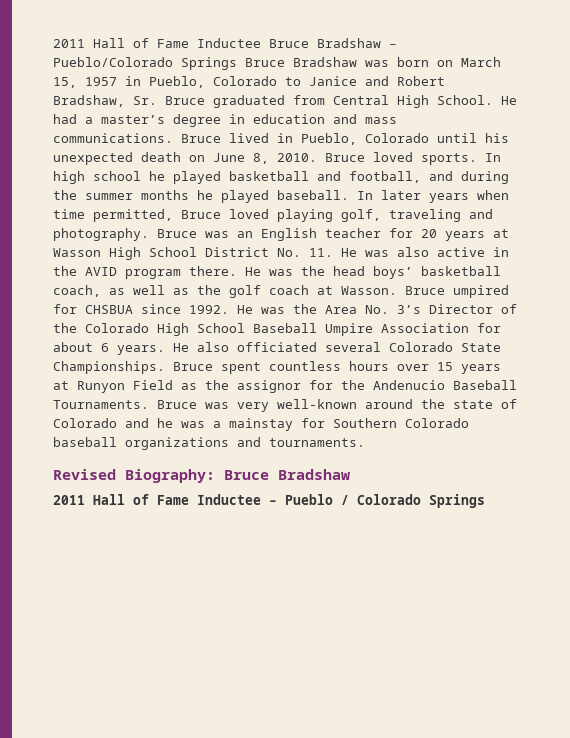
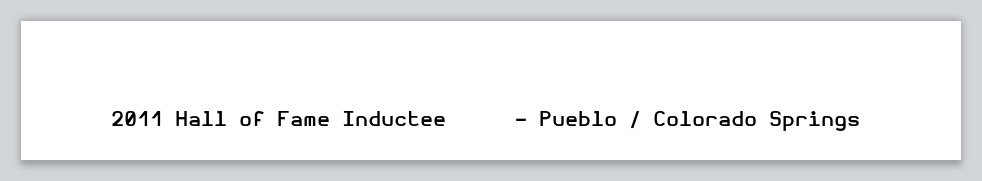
- 2011 Hall of Fame Inductee Bruce Bradshaw – Pueblo/Colorado Springs Bruce Bradshaw was born on March 15, 1957 in Pueblo, Colorado to Janice and Robert Bradshaw, Sr. Bruce graduated from Central High School. He had a master’s degree in education and mass communications. Bruce lived in Pueblo, Colorado until his unexpected death on June 8, 2010. Bruce loved sports. In high school he played basketball and football, and during the summer months he played baseball. In later years when time permitted, Bruce loved playing golf, traveling and photography. Bruce was an English teacher for 20 years at Wasson High School District No. 11. He was also active in the AVID program there. He was the head boys’ basketball coach, as well as the golf coach at Wasson. Bruce umpired for CHSBUA since 1992. He was the Area No. 3’s Director of the Colorado High School Baseball Umpire Association for about 6 years. He also officiated several Colorado State Championships. Bruce spent countless hours over 15 years at Runyon Field as the assignor for the Andenucio Baseball Tournaments. Bruce was very well-known around the state of Colorado and he was a mainstay for Southern Colorado baseball organizations and tournaments.
- Revised Biography: Bruce Bradshaw

